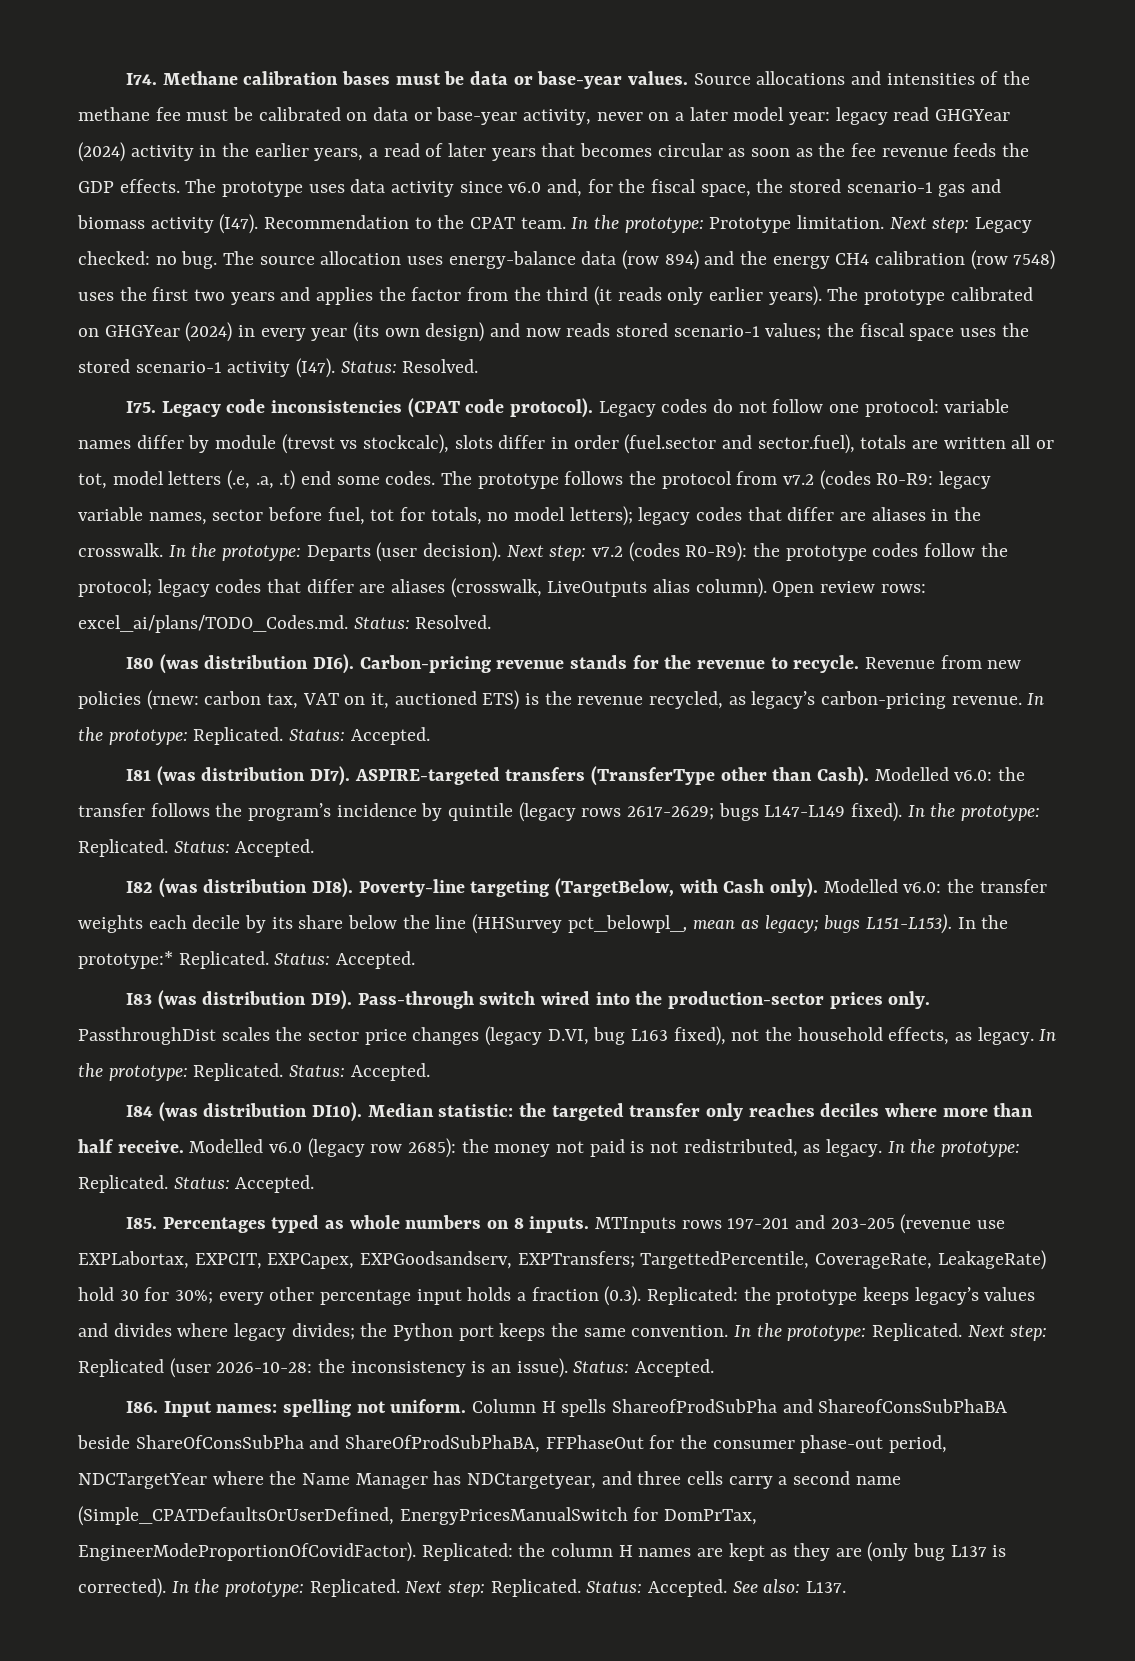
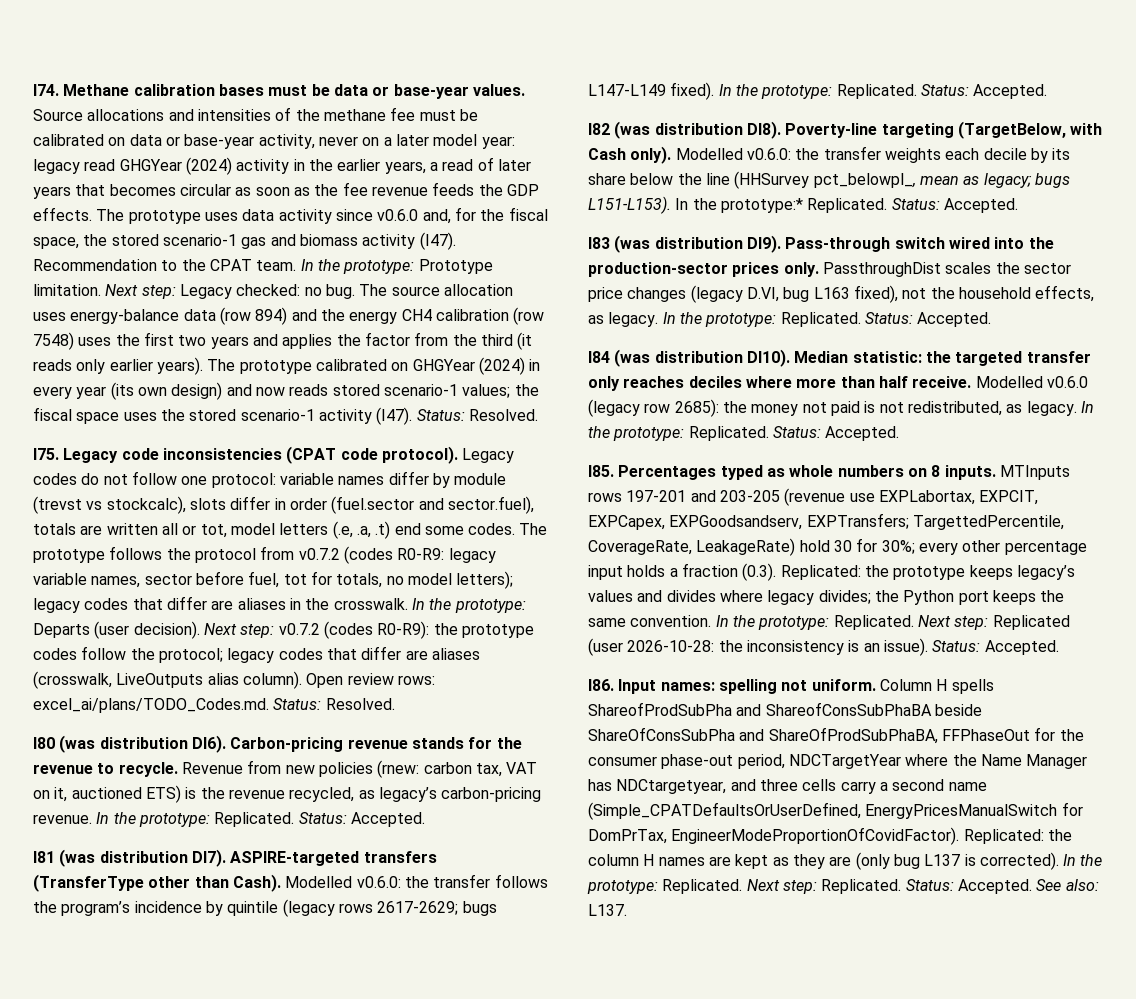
- The prototype uses data activity since v6.0 and, for the fiscal space, the stored scenario-1 gas and biomass activity (I47).
+ The prototype uses data activity since v0.6.0 and, for the fiscal space, the stored scenario-1 gas and biomass activity (I47).
- The prototype follows the protocol from v7.2 (codes R0-R9: legacy variable names, sector before fuel, tot for totals, no model letters); legacy codes that differ are aliases in the crosswalk.
+ The prototype follows the protocol from v0.7.2 (codes R0-R9: legacy variable names, sector before fuel, tot for totals, no model letters); legacy codes that differ are aliases in the crosswalk.
- Next step: v7.2 (codes R0-R9): the prototype codes follow the protocol; legacy codes that differ are aliases (crosswalk, LiveOutputs alias column).
+ Next step: v0.7.2 (codes R0-R9): the prototype codes follow the protocol; legacy codes that differ are aliases (crosswalk, LiveOutputs alias column).
- Modelled v6.0: the transfer follows the program’s incidence by quintile (legacy rows 2617-2629; bugs L147-L149 fixed).
+ Modelled v0.6.0: the transfer follows the program’s incidence by quintile (legacy rows 2617-2629; bugs L147-L149 fixed).
- Modelled v6.0: the transfer weights each decile by its share below the line (HHSurvey pct_belowpl_, mean as legacy; bugs L151-L153).
+ Modelled v0.6.0: the transfer weights each decile by its share below the line (HHSurvey pct_belowpl_, mean as legacy; bugs L151-L153).
- Modelled v6.0 (legacy row 2685): the money not paid is not redistributed, as legacy.
+ Modelled v0.6.0 (legacy row 2685): the money not paid is not redistributed, as legacy.

